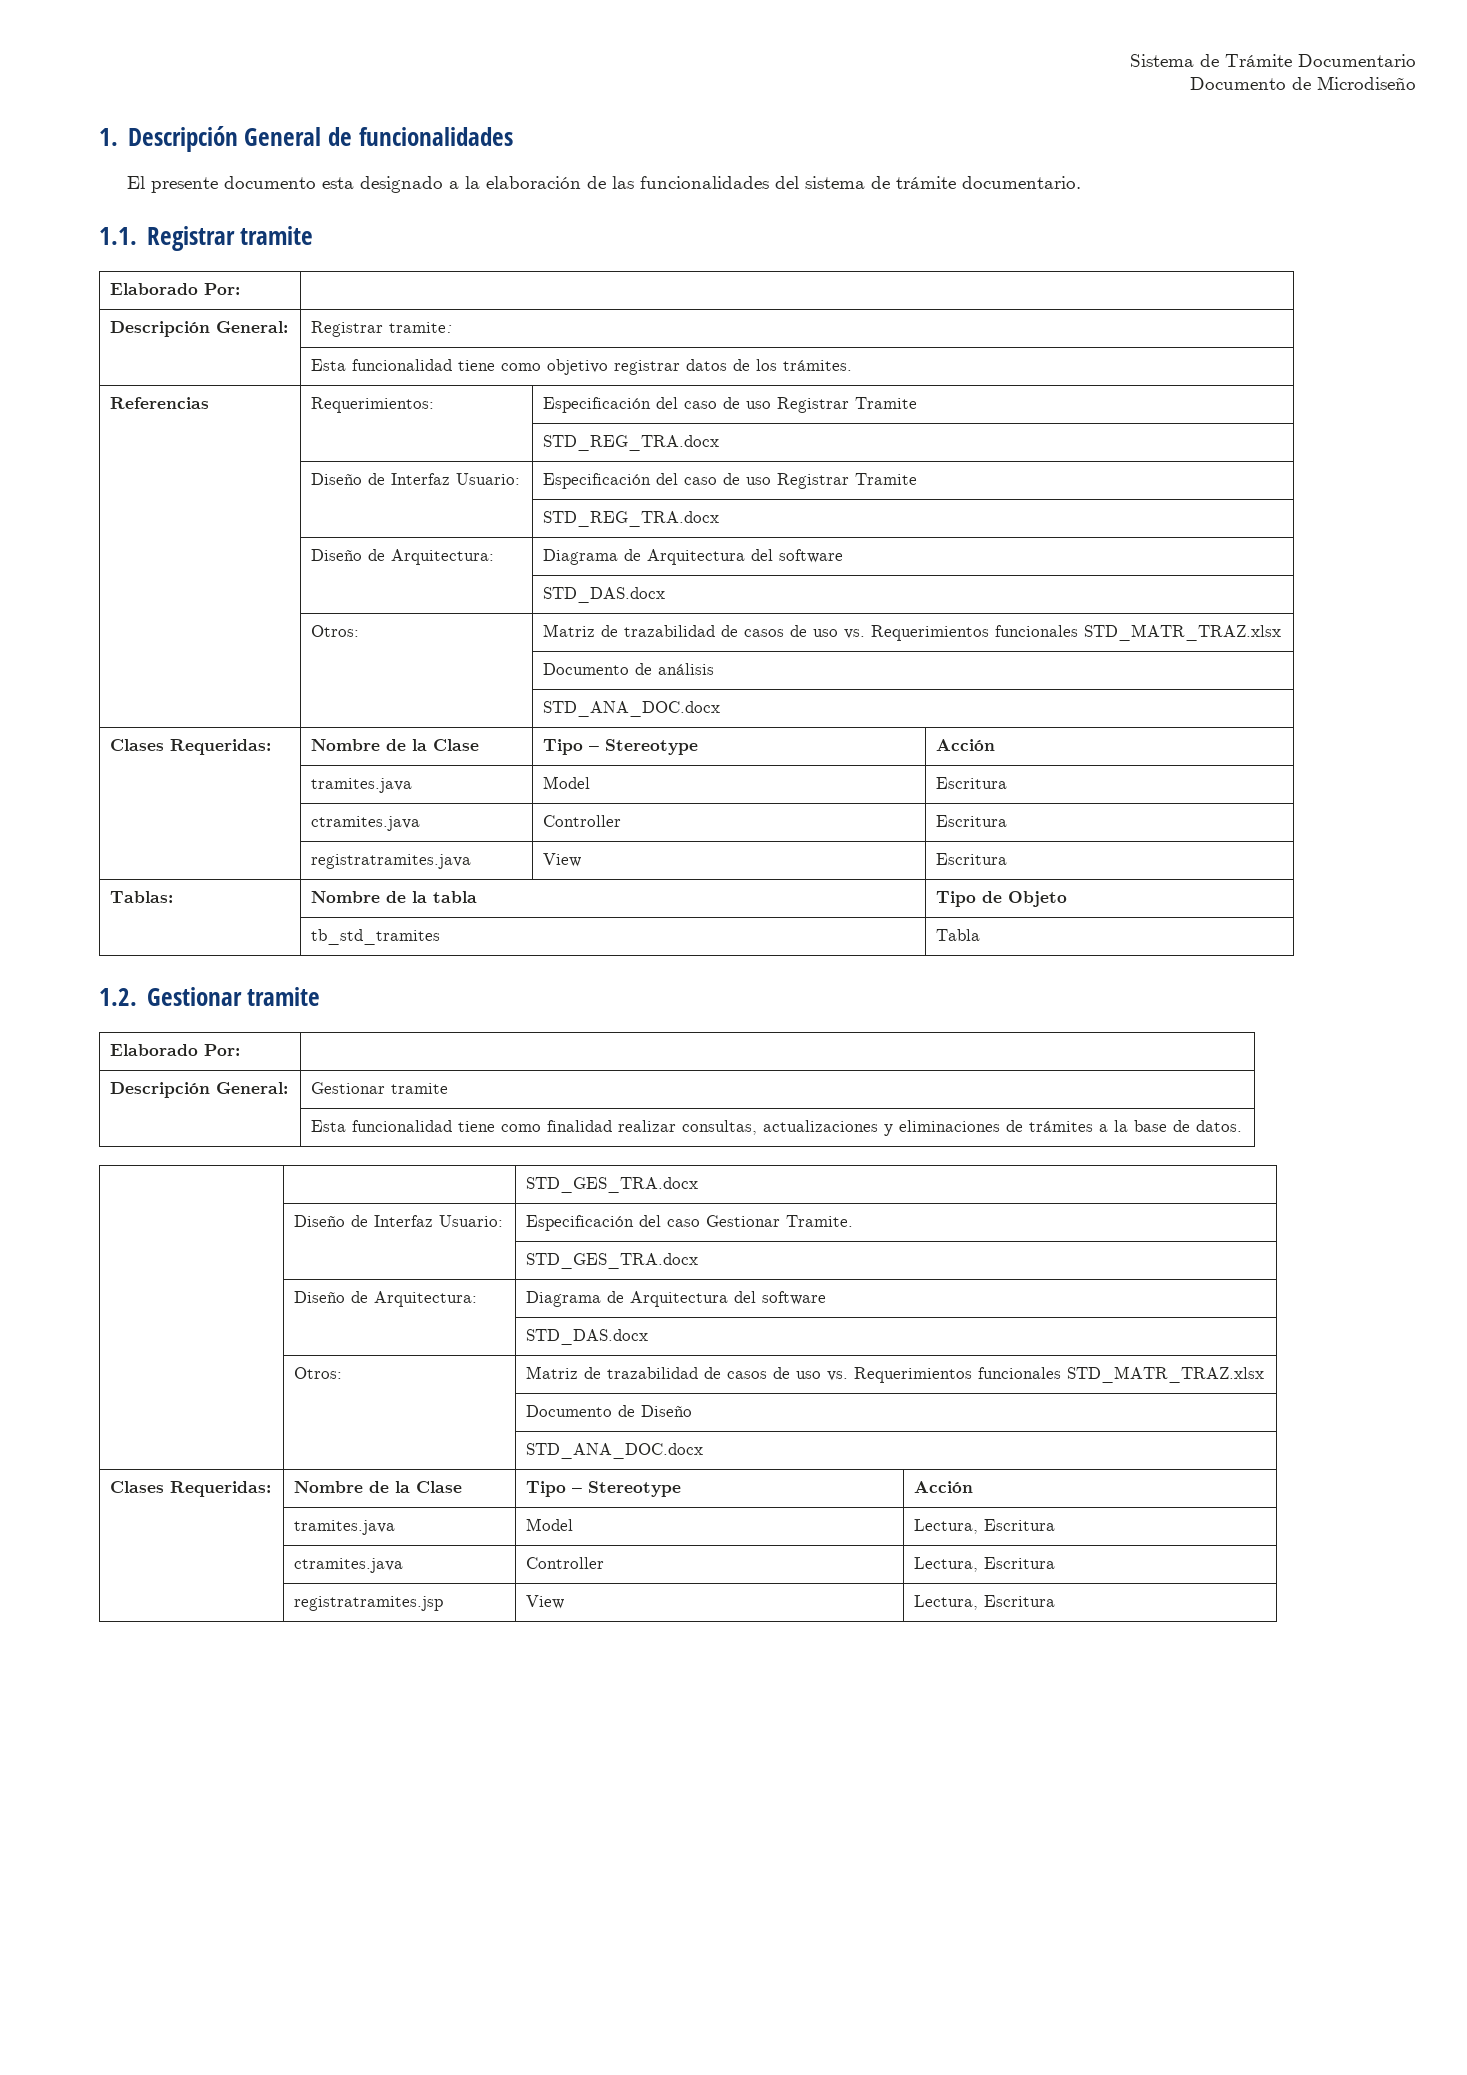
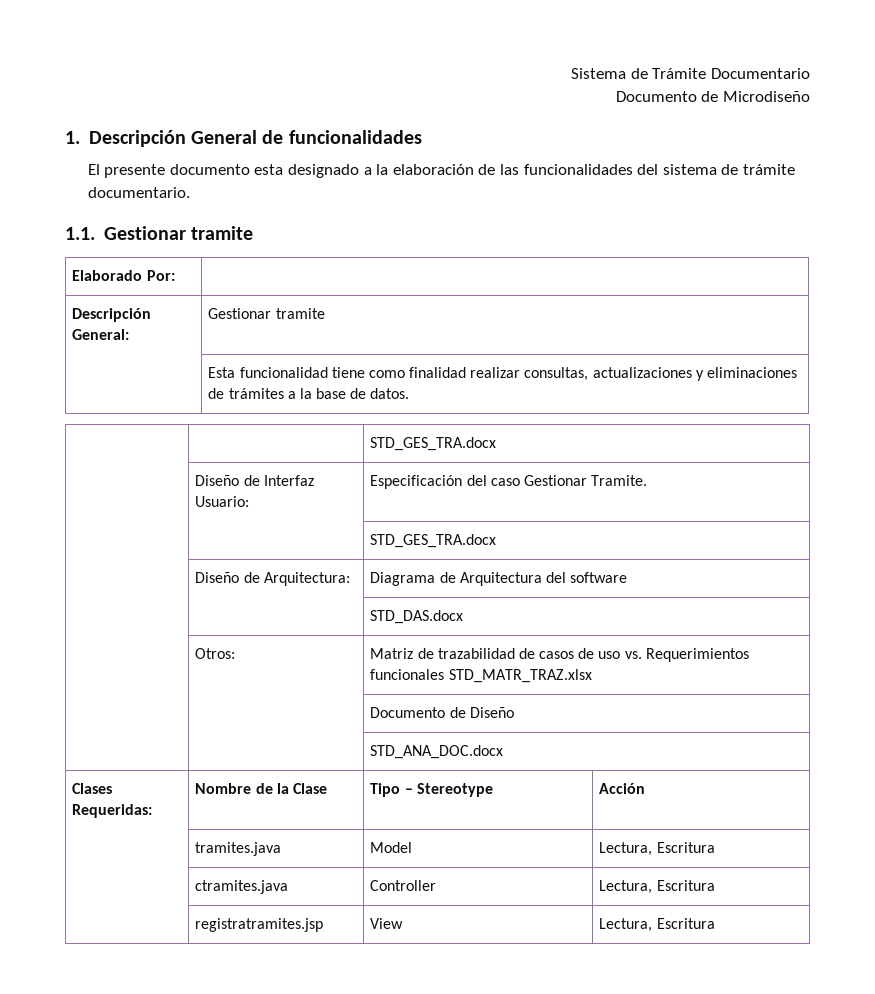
- 1.1. Registrar tramite
- Elaborado Por: |
- Descripción General: | Registrar tramite:
- | Esta funcionalidad tiene como objetivo registrar datos de los trámites.
- Referencias | Requerimientos: | Especificación del caso de uso Registrar Tramite
- | | STD_REG_TRA.docx
- | Diseño de Interfaz Usuario: | Especificación del caso de uso Registrar Tramite
- | | STD_REG_TRA.docx
- | Diseño de Arquitectura: | Diagrama de Arquitectura del software
- | | STD_DAS.docx
- | Otros: | Matriz de trazabilidad de casos de uso vs. Requerimientos funcionales STD_MATR_TRAZ.xlsx
- | | Documento de análisis
- | | STD_ANA_DOC.docx
- Clases Requeridas: | Nombre de la Clase | Tipo – Stereotype | Acción
- | tramites.java | Model | Escritura
- | ctramites.java | Controller | Escritura
- | registratramites.java | View | Escritura
- Tablas: | Nombre de la tabla | Tipo de Objeto
- | tb_std_tramites | Tabla
- 1.2. Gestionar tramite
+ 1.1. Gestionar tramite

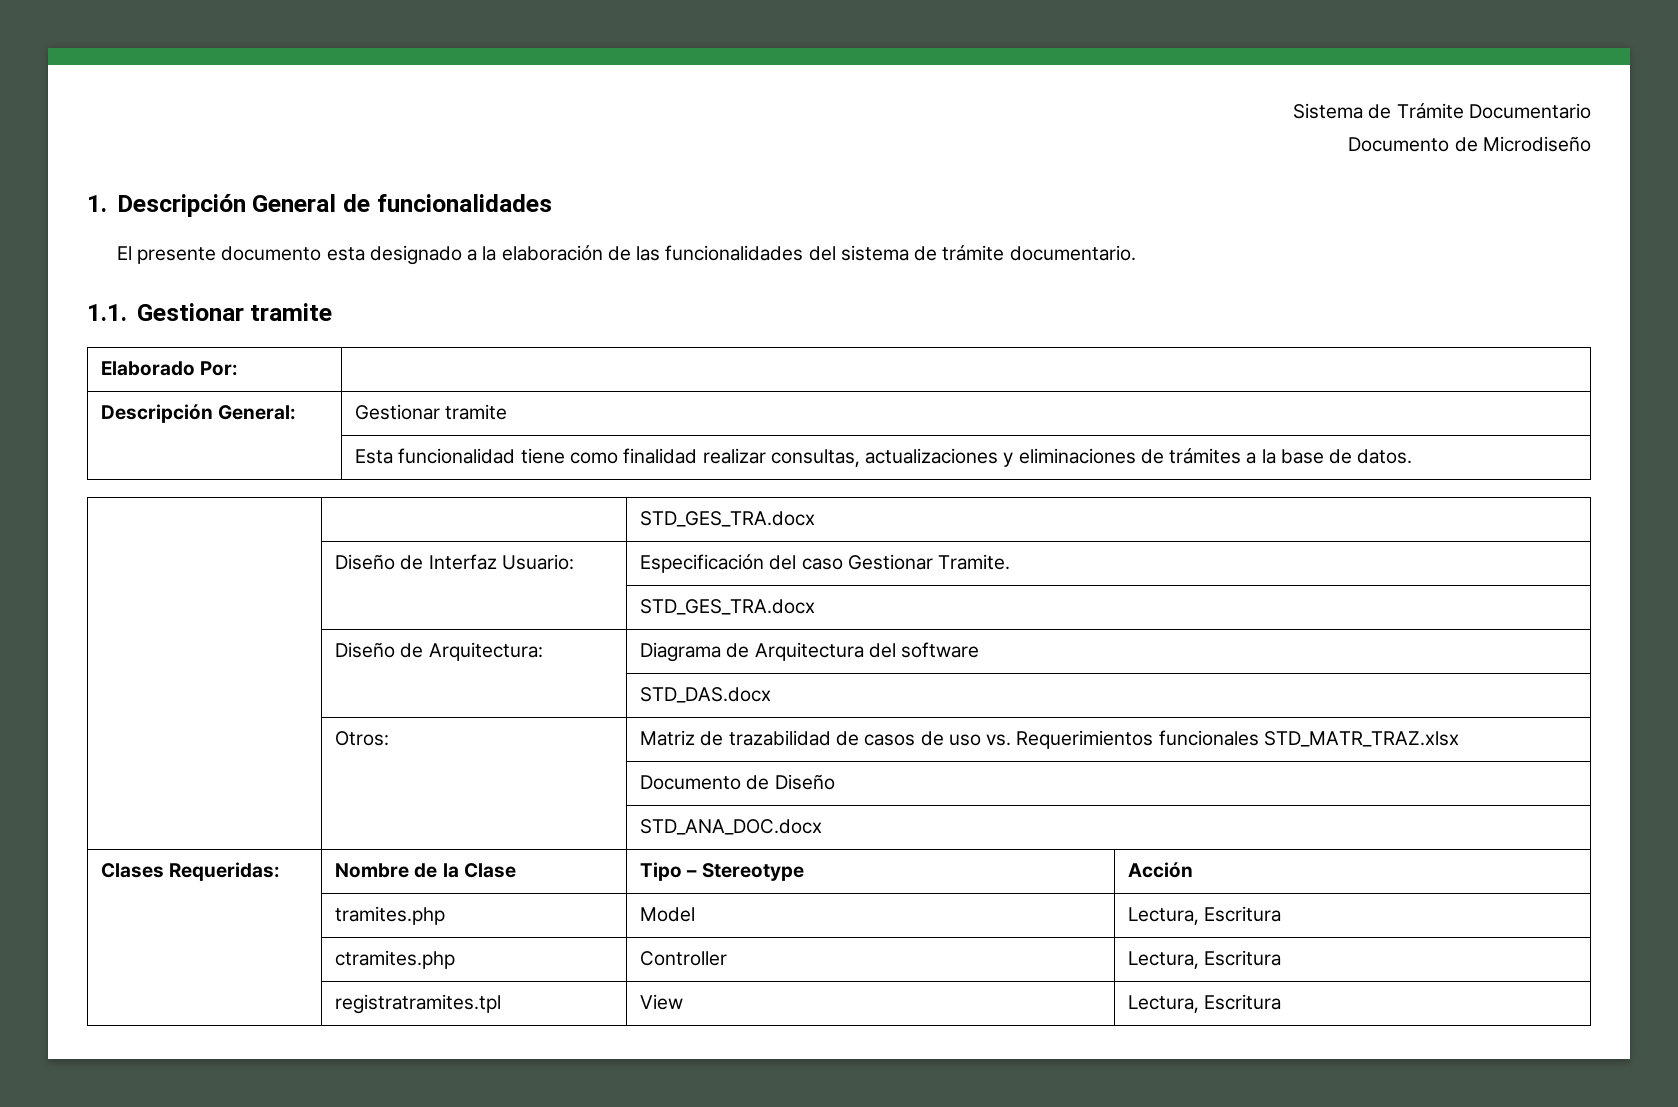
- | tramites.java | Model | Lectura, Escritura
+ | tramites.php | Model | Lectura, Escritura
- | ctramites.java | Controller | Lectura, Escritura
+ | ctramites.php | Controller | Lectura, Escritura
- | registratramites.jsp | View | Lectura, Escritura
+ | registratramites.tpl | View | Lectura, Escritura

